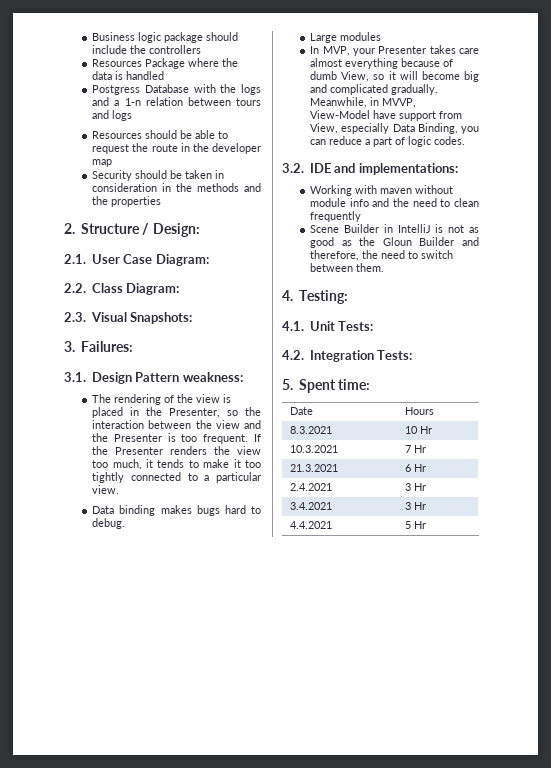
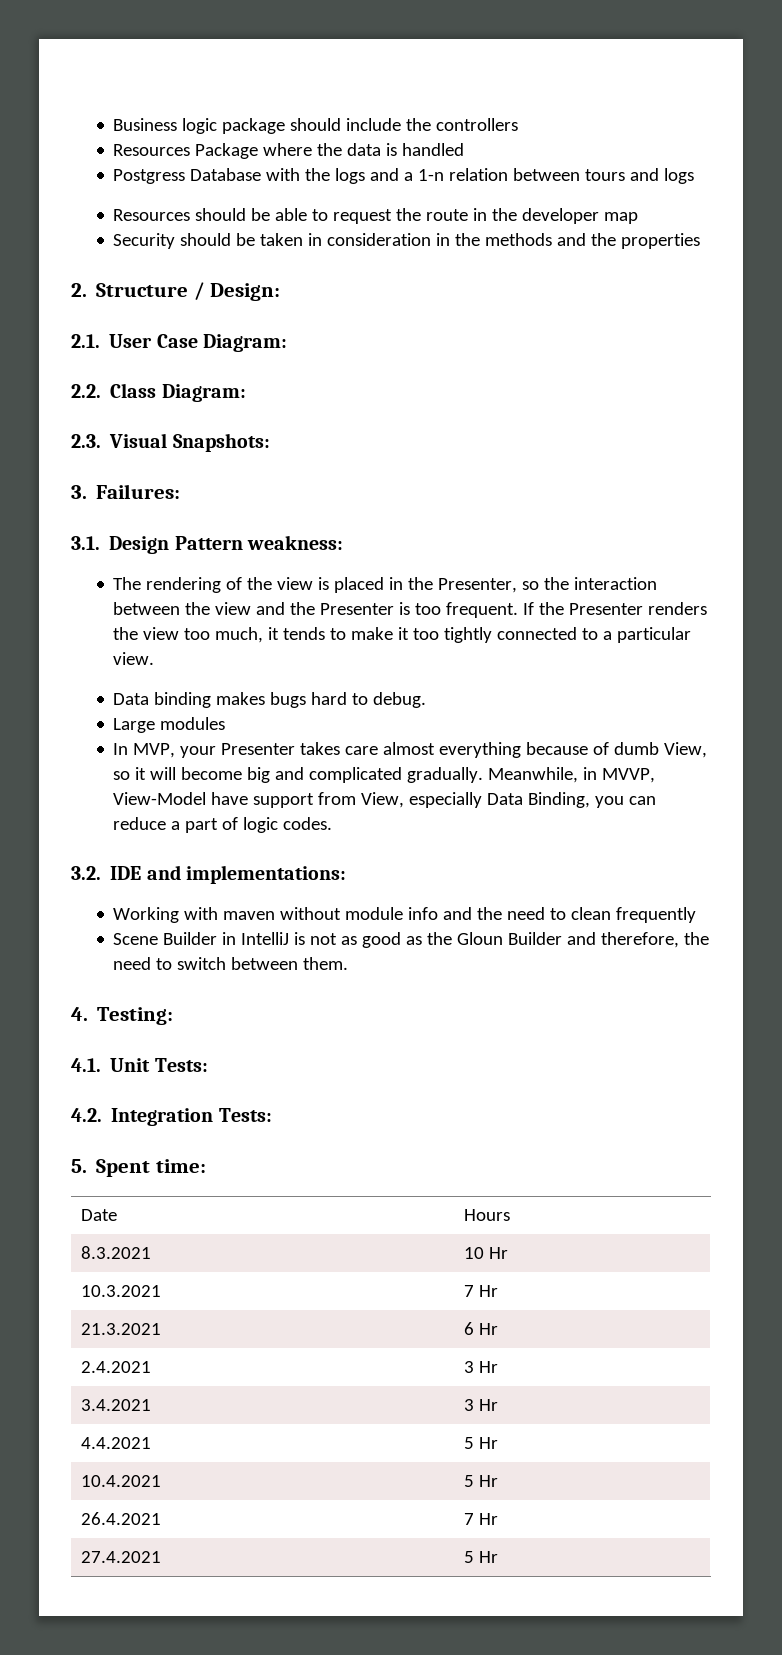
+ 10.4.2021 | 5 Hr
+ 26.4.2021 | 7 Hr
+ 27.4.2021 | 5 Hr

